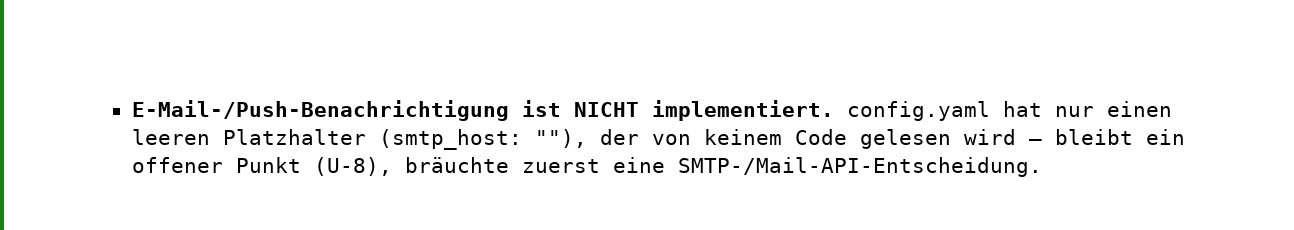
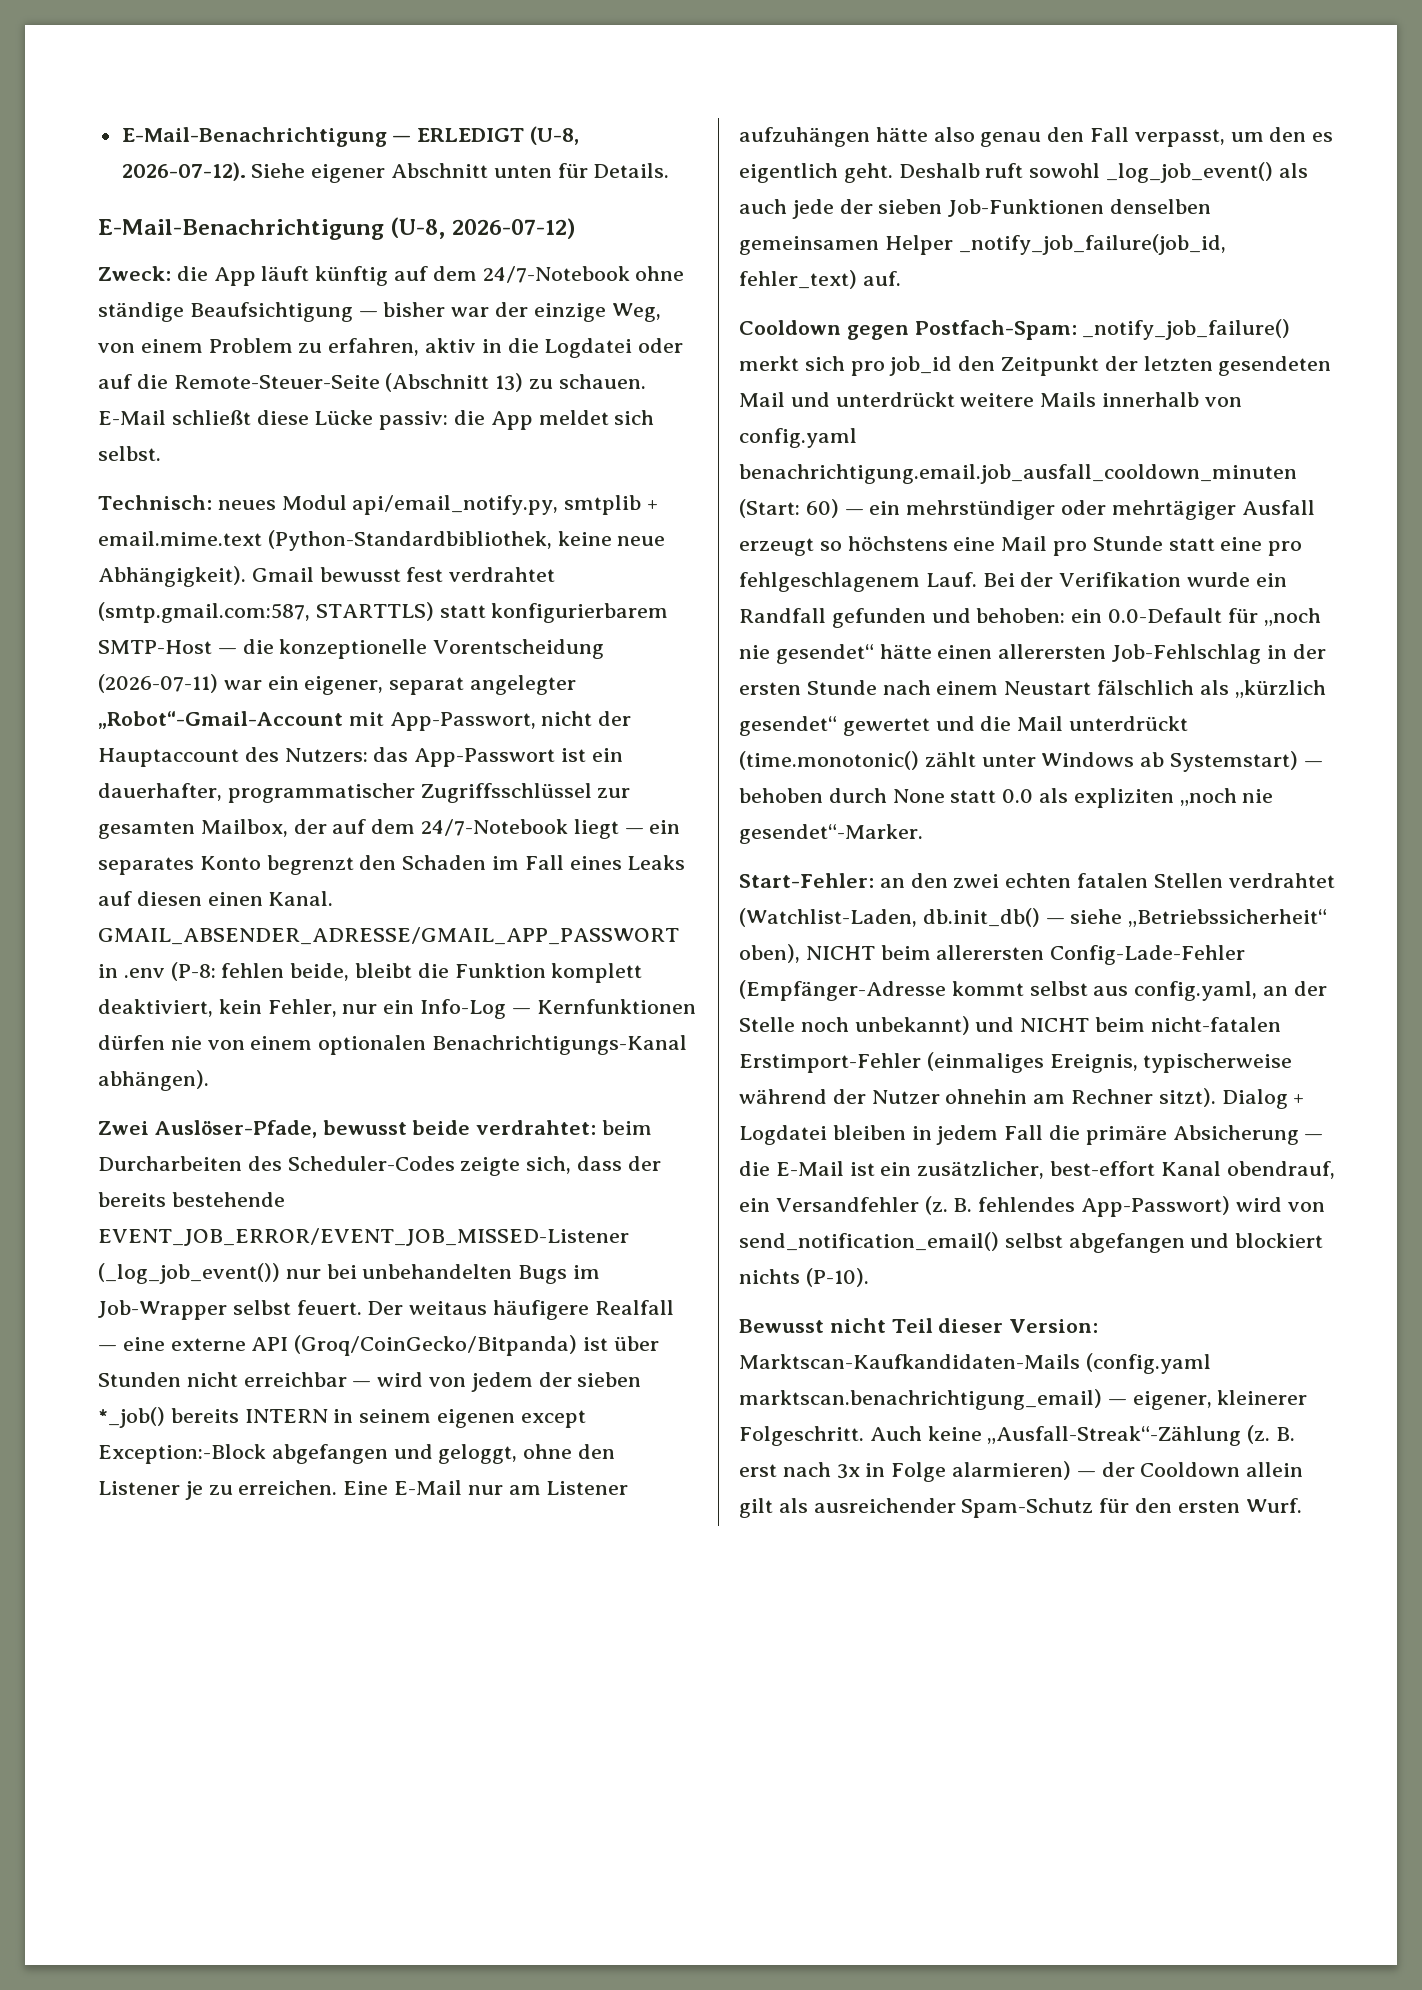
- E-Mail-/Push-Benachrichtigung ist NICHT implementiert. config.yaml hat nur einen leeren Platzhalter (smtp_host: ""), der von keinem Code gelesen wird — bleibt ein offener Punkt (U-8), bräuchte zuerst eine SMTP-/Mail-API-Entscheidung.
+ E-Mail-Benachrichtigung — ERLEDIGT (U-8, 2026-07-12). Siehe eigener Abschnitt unten für Details.
+ E-Mail-Benachrichtigung (U-8, 2026-07-12)
+ Zweck: die App läuft künftig auf dem 24/7-Notebook ohne ständige Beaufsichtigung — bisher war der einzige Weg, von einem Problem zu erfahren, aktiv in die Logdatei oder auf die Remote-Steuer-Seite (Abschnitt 13) zu schauen. E-Mail schließt diese Lücke passiv: die App meldet sich selbst.
+ Technisch: neues Modul api/email_notify.py, smtplib + email.mime.text (Python-Standardbibliothek, keine neue Abhängigkeit). Gmail bewusst fest verdrahtet (smtp.gmail.com:587, STARTTLS) statt konfigurierbarem SMTP-Host — die konzeptionelle Vorentscheidung (2026-07-11) war ein eigener, separat angelegter „Robot“-Gmail-Account mit App-Passwort, nicht der Hauptaccount des Nutzers: das App-Passwort ist ein dauerhafter, programmatischer Zugriffsschlüssel zur gesamten Mailbox, der auf dem 24/7-Notebook liegt — ein separates Konto begrenzt den Schaden im Fall eines Leaks auf diesen einen Kanal. GMAIL_ABSENDER_ADRESSE/GMAIL_APP_PASSWORT in .env (P-8: fehlen beide, bleibt die Funktion komplett deaktiviert, kein Fehler, nur ein Info-Log — Kernfunktionen dürfen nie von einem optionalen Benachrichtigungs-Kanal abhängen).
+ Zwei Auslöser-Pfade, bewusst beide verdrahtet: beim Durcharbeiten des Scheduler-Codes zeigte sich, dass der bereits bestehende EVENT_JOB_ERROR/EVENT_JOB_MISSED-Listener (_log_job_event()) nur bei unbehandelten Bugs im Job-Wrapper selbst feuert. Der weitaus häufigere Realfall — eine externe API (Groq/CoinGecko/Bitpanda) ist über Stunden nicht erreichbar — wird von jedem der sieben *_job() bereits INTERN in seinem eigenen except Exception:-Block abgefangen und geloggt, ohne den Listener je zu erreichen. Eine E-Mail nur am Listener aufzuhängen hätte also genau den Fall verpasst, um den es eigentlich geht. Deshalb ruft sowohl _log_job_event() als auch jede der sieben Job-Funktionen denselben gemeinsamen Helper _notify_job_failure(job_id, fehler_text) auf.
+ Cooldown gegen Postfach-Spam: _notify_job_failure() merkt sich pro job_id den Zeitpunkt der letzten gesendeten Mail und unterdrückt weitere Mails innerhalb von config.yaml benachrichtigung.email.job_ausfall_cooldown_minuten (Start: 60) — ein mehrstündiger oder mehrtägiger Ausfall erzeugt so höchstens eine Mail pro Stunde statt eine pro fehlgeschlagenem Lauf. Bei der Verifikation wurde ein Randfall gefunden und behoben: ein 0.0-Default für „noch nie gesendet“ hätte einen allerersten Job-Fehlschlag in der ersten Stunde nach einem Neustart fälschlich als „kürzlich gesendet“ gewertet und die Mail unterdrückt (time.monotonic() zählt unter Windows ab Systemstart) — behoben durch None statt 0.0 als expliziten „noch nie gesendet“-Marker.
+ Start-Fehler: an den zwei echten fatalen Stellen verdrahtet (Watchlist-Laden, db.init_db() — siehe „Betriebssicherheit“ oben), NICHT beim allerersten Config-Lade-Fehler (Empfänger-Adresse kommt selbst aus config.yaml, an der Stelle noch unbekannt) und NICHT beim nicht-fatalen Erstimport-Fehler (einmaliges Ereignis, typischerweise während der Nutzer ohnehin am Rechner sitzt). Dialog + Logdatei bleiben in jedem Fall die primäre Absicherung — die E-Mail ist ein zusätzlicher, best-effort Kanal obendrauf, ein Versandfehler (z. B. fehlendes App-Passwort) wird von send_notification_email() selbst abgefangen und blockiert nichts (P-10).
+ Bewusst nicht Teil dieser Version: Marktscan-Kaufkandidaten-Mails (config.yaml marktscan.benachrichtigung_email) — eigener, kleinerer Folgeschritt. Auch keine „Ausfall-Streak“-Zählung (z. B. erst nach 3x in Folge alarmieren) — der Cooldown allein gilt als ausreichender Spam-Schutz für den ersten Wurf.

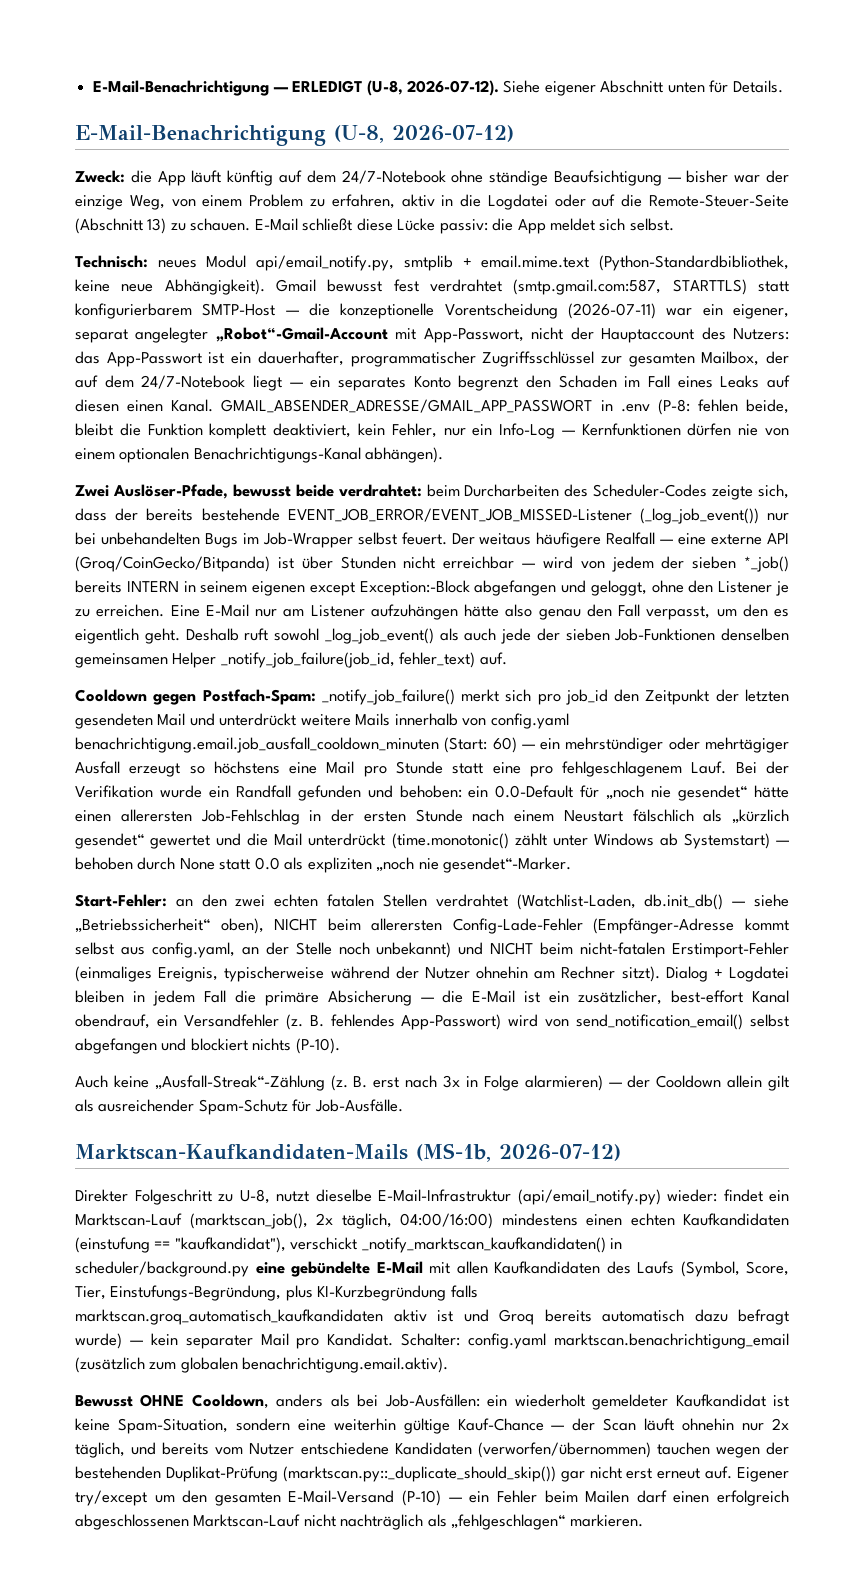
- Bewusst nicht Teil dieser Version: Marktscan-Kaufkandidaten-Mails (config.yaml marktscan.benachrichtigung_email) — eigener, kleinerer Folgeschritt.
- B. erst nach 3x in Folge alarmieren) — der Cooldown allein gilt als ausreichender Spam-Schutz für den ersten Wurf.
+ B. erst nach 3x in Folge alarmieren) — der Cooldown allein gilt als ausreichender Spam-Schutz für Job-Ausfälle.
+ Marktscan-Kaufkandidaten-Mails (MS-1b, 2026-07-12)
+ Direkter Folgeschritt zu U-8, nutzt dieselbe E-Mail-Infrastruktur (api/email_notify.py) wieder: findet ein Marktscan-Lauf (marktscan_job(), 2x täglich, 04:00/16:00) mindestens einen echten Kaufkandidaten (einstufung == "kaufkandidat"), verschickt _notify_marktscan_kaufkandidaten() in scheduler/background.py eine gebündelte E-Mail mit allen Kaufkandidaten des Laufs (Symbol, Score, Tier, Einstufungs-Begründung, plus KI-Kurzbegründung falls marktscan.groq_automatisch_kaufkandidaten aktiv ist und Groq bereits automatisch dazu befragt wurde) — kein separater Mail pro Kandidat. Schalter: config.yaml marktscan.benachrichtigung_email (zusätzlich zum globalen benachrichtigung.email.aktiv).
+ Bewusst OHNE Cooldown, anders als bei Job-Ausfällen: ein wiederholt gemeldeter Kaufkandidat ist keine Spam-Situation, sondern eine weiterhin gültige Kauf-Chance — der Scan läuft ohnehin nur 2x täglich, und bereits vom Nutzer entschiedene Kandidaten (verworfen/übernommen) tauchen wegen der bestehenden Duplikat-Prüfung (marktscan.py::_duplicate_should_skip()) gar nicht erst erneut auf. Eigener try/except um den gesamten E-Mail-Versand (P-10) — ein Fehler beim Mailen darf einen erfolgreich abgeschlossenen Marktscan-Lauf nicht nachträglich als „fehlgeschlagen“ markieren.

